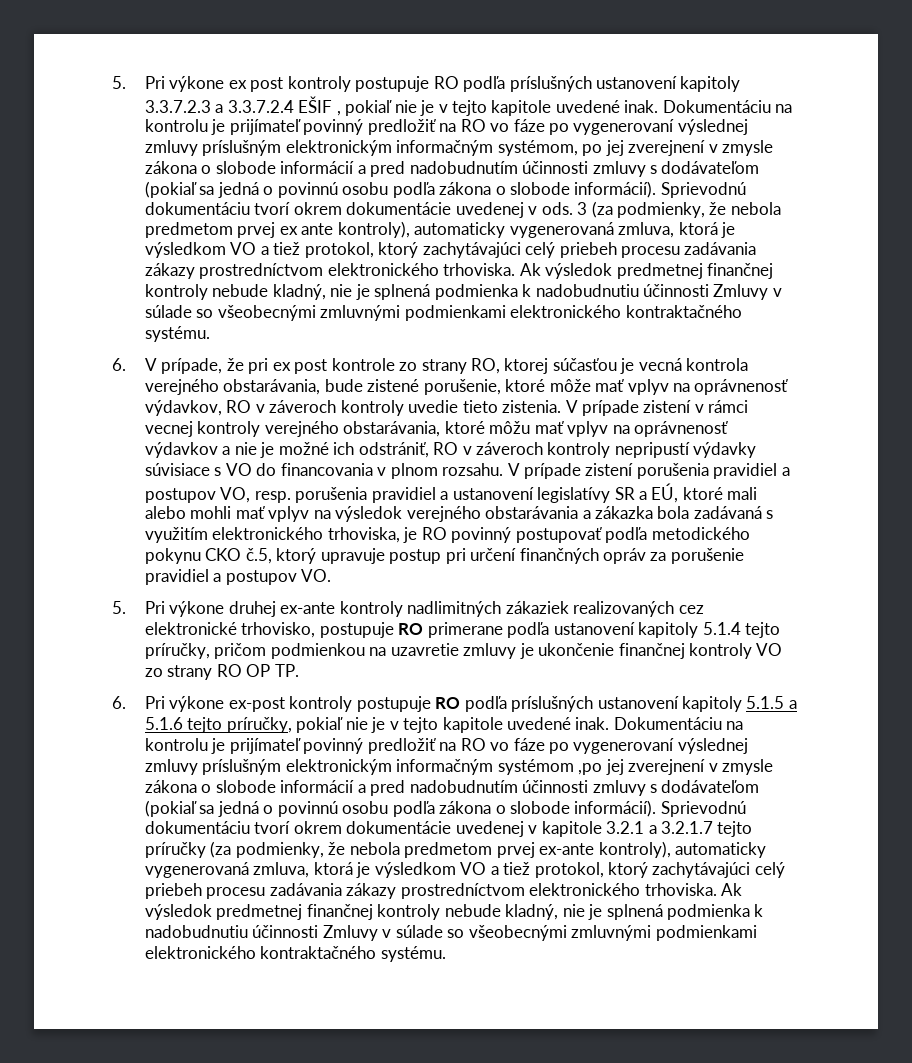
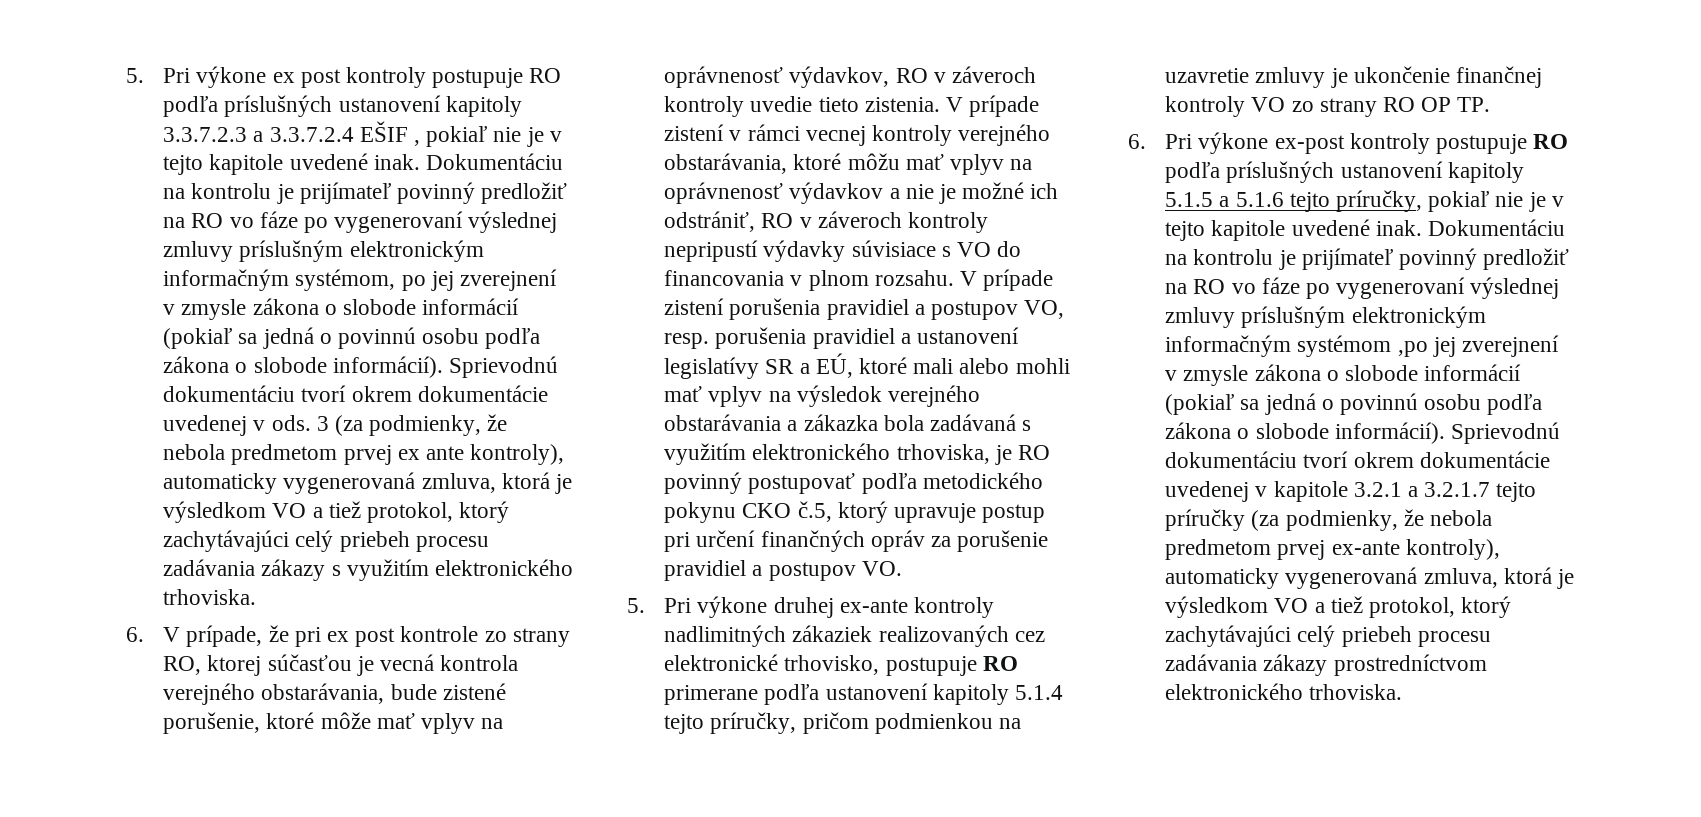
- Dokumentáciu na kontrolu je prijímateľ povinný predložiť na RO vo fáze po vygenerovaní výslednej zmluvy príslušným elektronickým informačným systémom, po jej zverejnení v zmysle zákona o slobode informácií a pred nadobudnutím účinnosti zmluvy s dodávateľom (pokiaľ sa jedná o povinnú osobu podľa zákona o slobode informácií).
+ Dokumentáciu na kontrolu je prijímateľ povinný predložiť na RO vo fáze po vygenerovaní výslednej zmluvy príslušným elektronickým informačným systémom, po jej zverejnení v zmysle zákona o slobode informácií (pokiaľ sa jedná o povinnú osobu podľa zákona o slobode informácií).
- 3 (za podmienky, že nebola predmetom prvej ex ante kontroly), automaticky vygenerovaná zmluva, ktorá je výsledkom VO a tiež protokol, ktorý zachytávajúci celý priebeh procesu zadávania zákazy prostredníctvom elektronického trhoviska. Ak výsledok predmetnej finančnej kontroly nebude kladný, nie je splnená podmienka k nadobudnutiu účinnosti Zmluvy v súlade so všeobecnými zmluvnými podmienkami elektronického kontraktačného systému.
+ 3 (za podmienky, že nebola predmetom prvej ex ante kontroly), automaticky vygenerovaná zmluva, ktorá je výsledkom VO a tiež protokol, ktorý zachytávajúci celý priebeh procesu zadávania zákazy s využitím elektronického trhoviska.
- Dokumentáciu na kontrolu je prijímateľ povinný predložiť na RO vo fáze po vygenerovaní výslednej zmluvy príslušným elektronickým informačným systémom ,po jej zverejnení v zmysle zákona o slobode informácií a pred nadobudnutím účinnosti zmluvy s dodávateľom (pokiaľ sa jedná o povinnú osobu podľa zákona o slobode informácií).
+ Dokumentáciu na kontrolu je prijímateľ povinný predložiť na RO vo fáze po vygenerovaní výslednej zmluvy príslušným elektronickým informačným systémom ,po jej zverejnení v zmysle zákona o slobode informácií (pokiaľ sa jedná o povinnú osobu podľa zákona o slobode informácií).
- Sprievodnú dokumentáciu tvorí okrem dokumentácie uvedenej v kapitole 3.2.1 a 3.2.1.7 tejto príručky (za podmienky, že nebola predmetom prvej ex-ante kontroly), automaticky vygenerovaná zmluva, ktorá je výsledkom VO a tiež protokol, ktorý zachytávajúci celý priebeh procesu zadávania zákazy prostredníctvom elektronického trhoviska. Ak výsledok predmetnej finančnej kontroly nebude kladný, nie je splnená podmienka k nadobudnutiu účinnosti Zmluvy v súlade so všeobecnými zmluvnými podmienkami elektronického kontraktačného systému.
+ Sprievodnú dokumentáciu tvorí okrem dokumentácie uvedenej v kapitole 3.2.1 a 3.2.1.7 tejto príručky (za podmienky, že nebola predmetom prvej ex-ante kontroly), automaticky vygenerovaná zmluva, ktorá je výsledkom VO a tiež protokol, ktorý zachytávajúci celý priebeh procesu zadávania zákazy prostredníctvom elektronického trhoviska.

